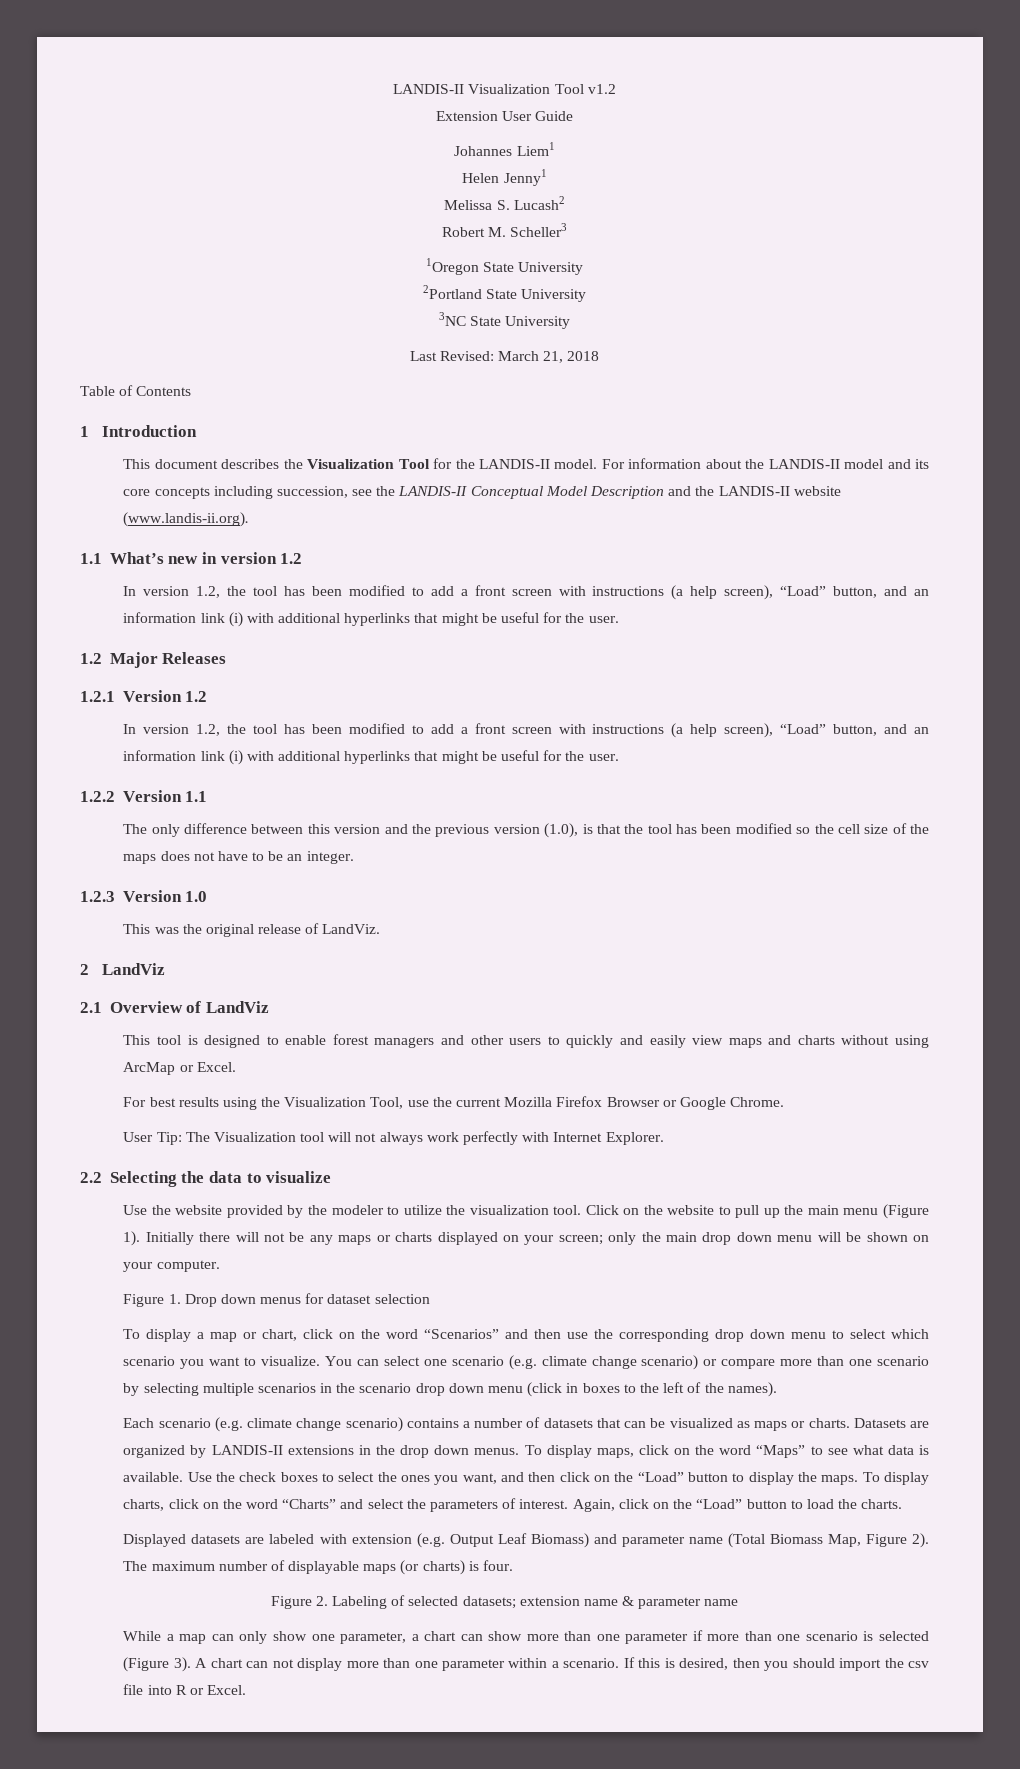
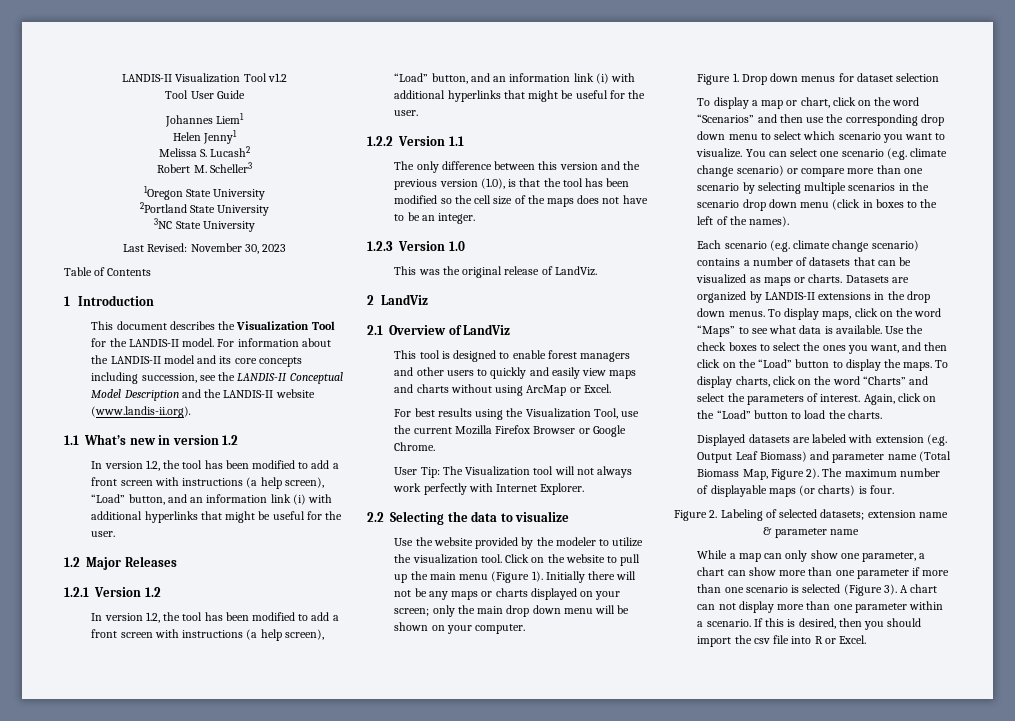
- Extension User Guide
+ Tool User Guide
- Last Revised: March 21, 2018
+ Last Revised: November 30, 2023

